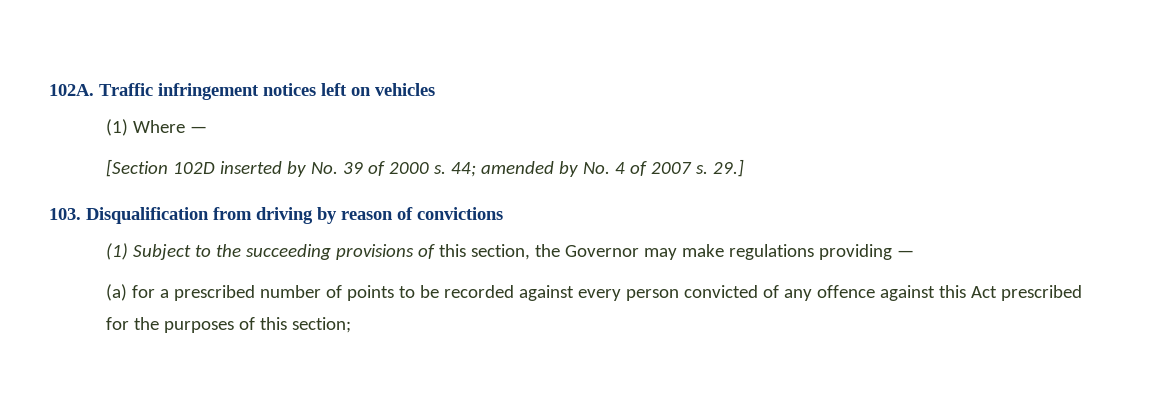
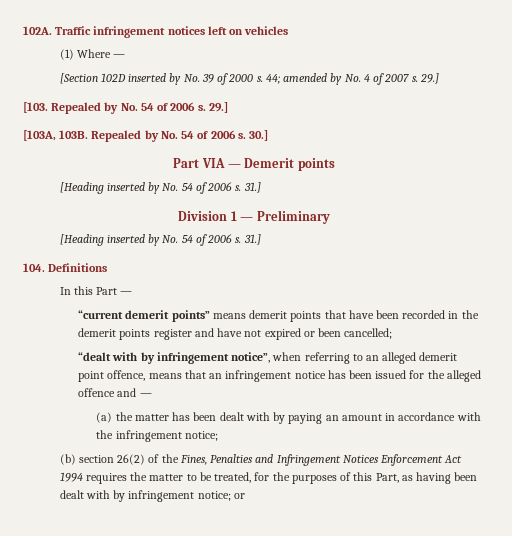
- 103. Disqualification from driving by reason of convictions
- (1) Subject to the succeeding provisions of this section, the Governor may make regulations providing —
- (a) for a prescribed number of points to be recorded against every person convicted of any offence against this Act prescribed for the purposes of this section;
+ [103. Repealed by No. 54 of 2006 s. 29.]
+ [103A, 103B. Repealed by No. 54 of 2006 s. 30.]
+ Part VIA — Demerit points
+ [Heading inserted by No. 54 of 2006 s. 31.]
+ Division 1 — Preliminary
+ [Heading inserted by No. 54 of 2006 s. 31.]
+ 104. Definitions
+ In this Part —
+ “current demerit points” means demerit points that have been recorded in the demerit points register and have not expired or been cancelled;
+ “dealt with by infringement notice”, when referring to an alleged demerit point offence, means that an infringement notice has been issued for the alleged offence and —
+ (a) the matter has been dealt with by paying an amount in accordance with the infringement notice;
+ (b) section 26(2) of the Fines, Penalties and Infringement Notices Enforcement Act 1994 requires the matter to be treated, for the purposes of this Part, as having been dealt with by infringement notice; or

